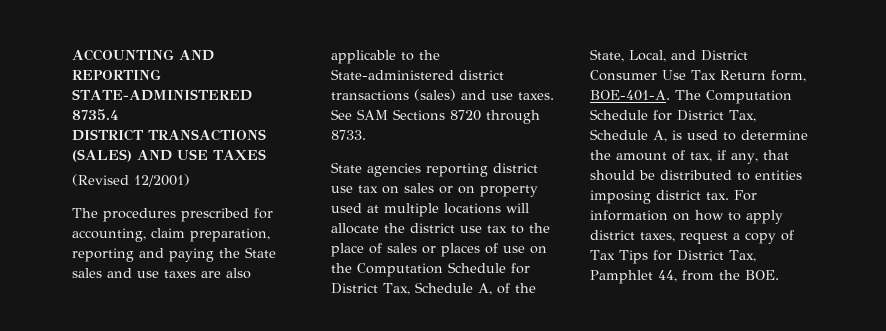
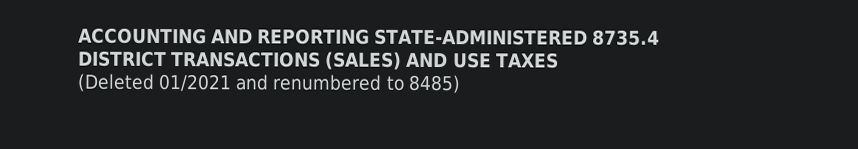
- (Revised 12/2001)
- The procedures prescribed for accounting, claim preparation, reporting and paying the State sales and use taxes are also applicable to the State-administered district transactions (sales) and use taxes. See SAM Sections 8720 through 8733.
- State agencies reporting district use tax on sales or on property used at multiple locations will allocate the district use tax to the place of sales or places of use on the Computation Schedule for District Tax, Schedule A, of the State, Local, and District Consumer Use Tax Return form, BOE-401-A. The Computation Schedule for District Tax, Schedule A, is used to determine the amount of tax, if any, that should be distributed to entities imposing district tax. For information on how to apply district taxes, request a copy of Tax Tips for District Tax, Pamphlet 44, from the BOE.
+ (Deleted 01/2021 and renumbered to 8485)

